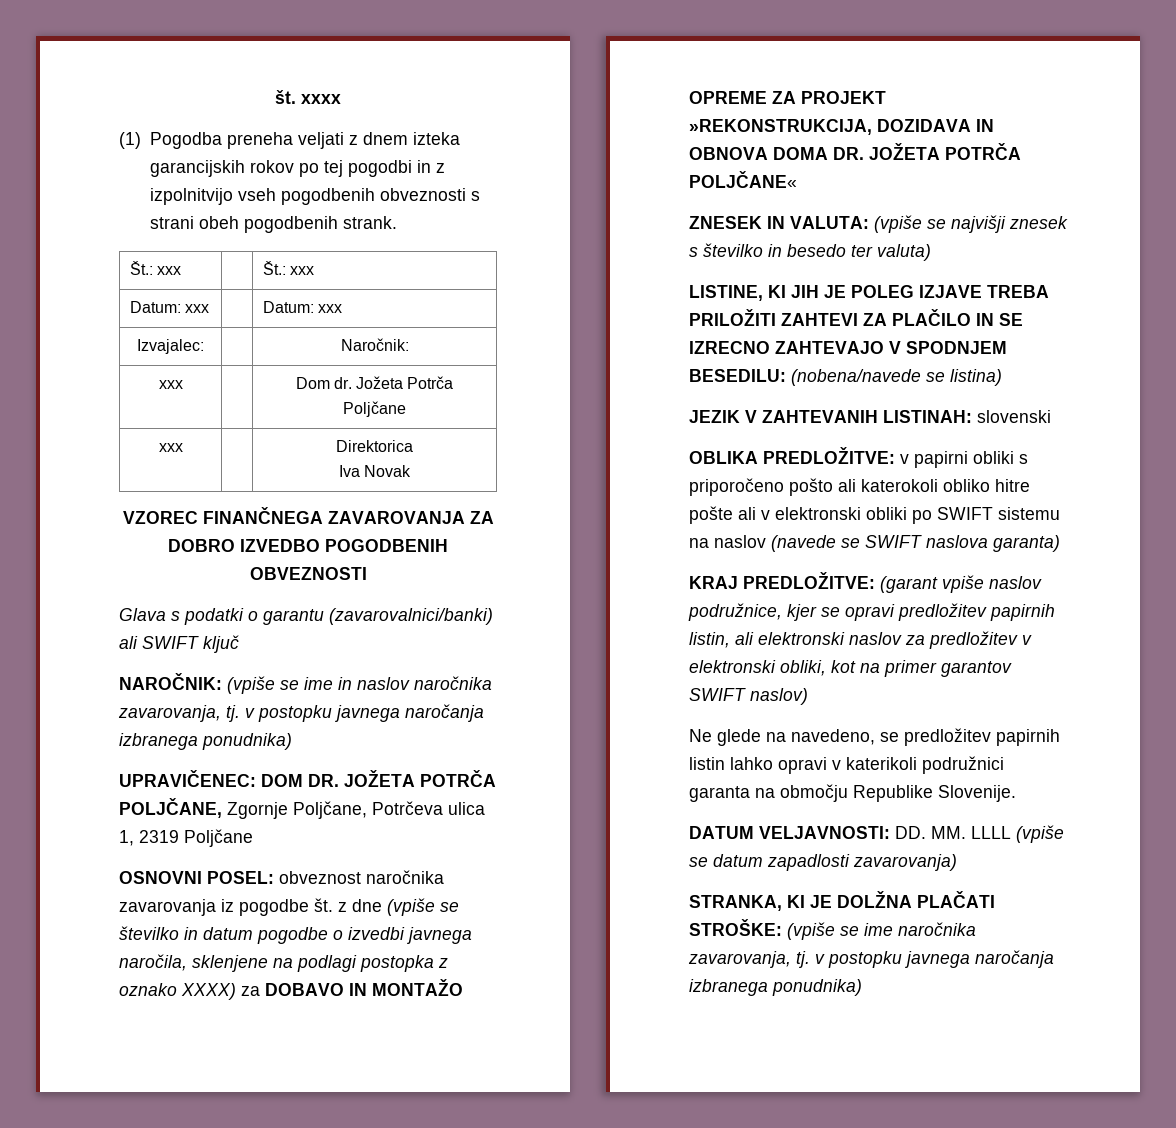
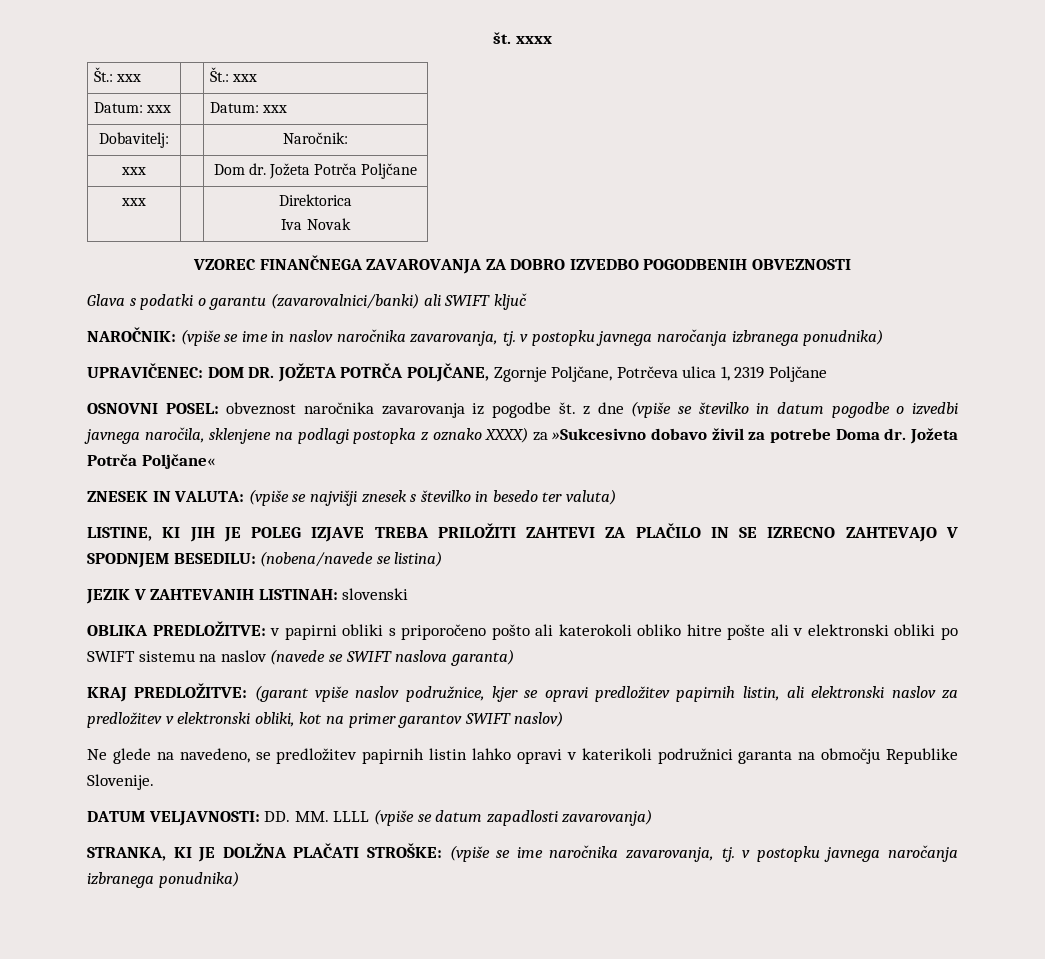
- (1) Pogodba preneha veljati z dnem izteka garancijskih rokov po tej pogodbi in z izpolnitvijo vseh pogodbenih obveznosti s strani obeh pogodbenih strank.
- Izvajalec: | | Naročnik:
+ Dobavitelj: | | Naročnik:
- OSNOVNI POSEL: obveznost naročnika zavarovanja iz pogodbe št. z dne (vpiše se številko in datum pogodbe o izvedbi javnega naročila, sklenjene na podlagi postopka z oznako XXXX) za DOBAVO IN MONTAŽO OPREME ZA PROJEKT »REKONSTRUKCIJA, DOZIDAVA IN OBNOVA DOMA DR. JOŽETA POTRČA POLJČANE«
+ OSNOVNI POSEL: obveznost naročnika zavarovanja iz pogodbe št. z dne (vpiše se številko in datum pogodbe o izvedbi javnega naročila, sklenjene na podlagi postopka z oznako XXXX) za »Sukcesivno dobavo živil za potrebe Doma dr. Jožeta Potrča Poljčane«

